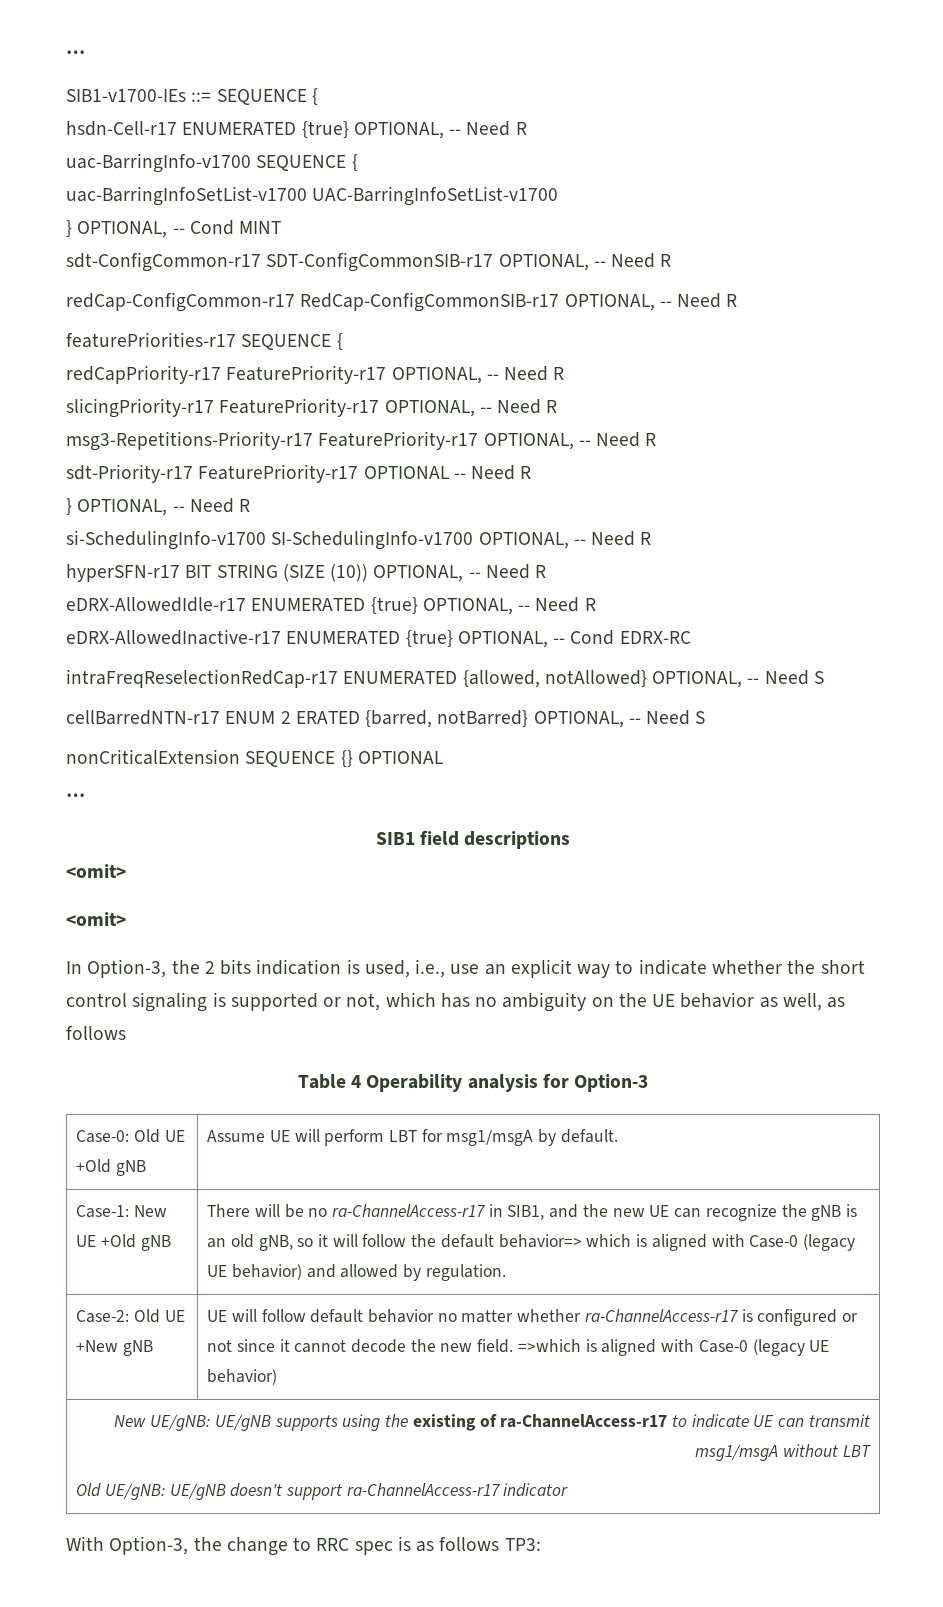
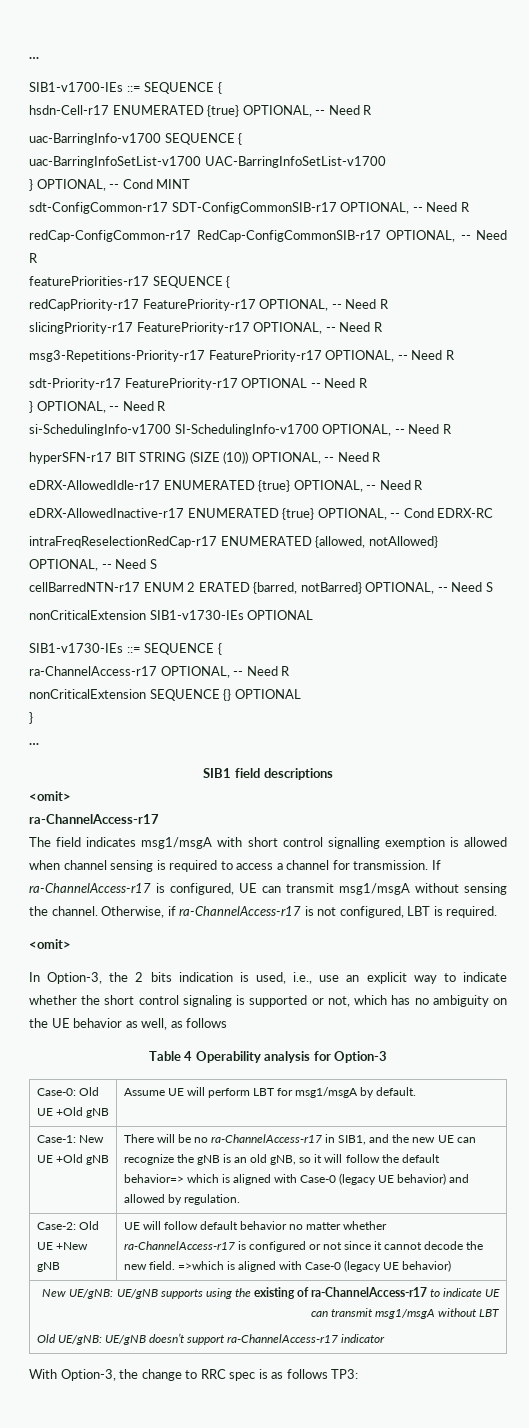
+ nonCriticalExtension SIB1-v1730-IEs OPTIONAL
+ SIB1-v1730-IEs ::= SEQUENCE {
+ ra-ChannelAccess-r17 OPTIONAL, -- Need R
  nonCriticalExtension SEQUENCE {} OPTIONAL
+ }
  SIB1 field descriptions
  <omit>
+ ra-ChannelAccess-r17
+ The field indicates msg1/msgA with short control signalling exemption is allowed when channel sensing is required to access a channel for transmission. If ra-ChannelAccess-r17 is configured, UE can transmit msg1/msgA without sensing the channel. Otherwise, if ra-ChannelAccess-r17 is not configured, LBT is required.

